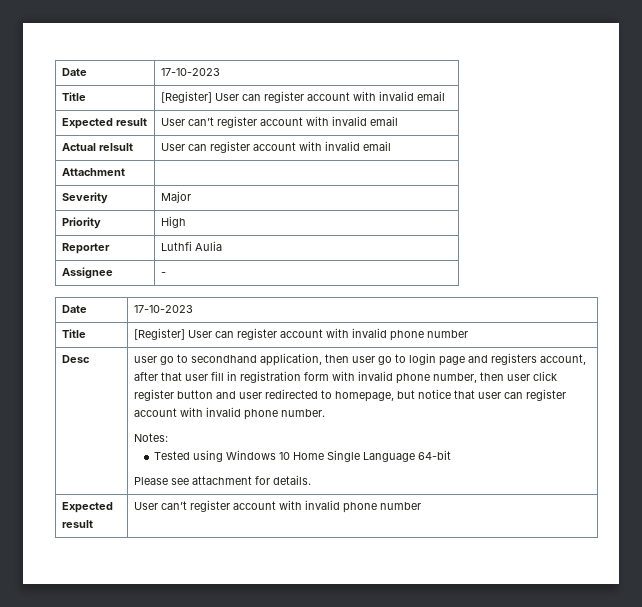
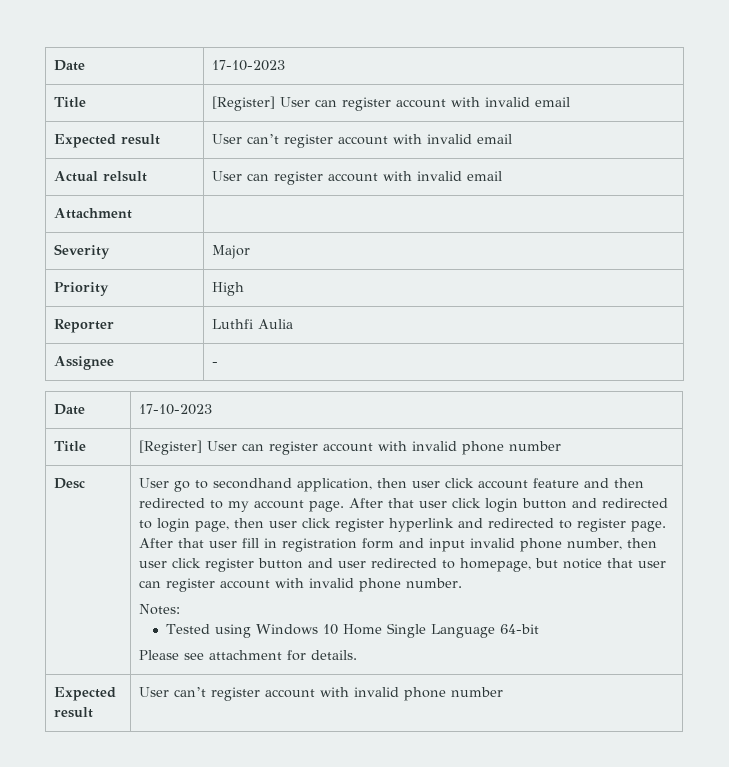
- user go to secondhand application, then user go to login page and registers account, after that user fill in registration form with invalid phone number, then user click register button and user redirected to homepage, but notice that user can register account with invalid phone number.
+ User go to secondhand application, then user click account feature and then redirected to my account page. After that user click login button and redirected to login page, then user click register hyperlink and redirected to register page. After that user fill in registration form and input invalid phone number, then user click register button and user redirected to homepage, but notice that user can register account with invalid phone number.

